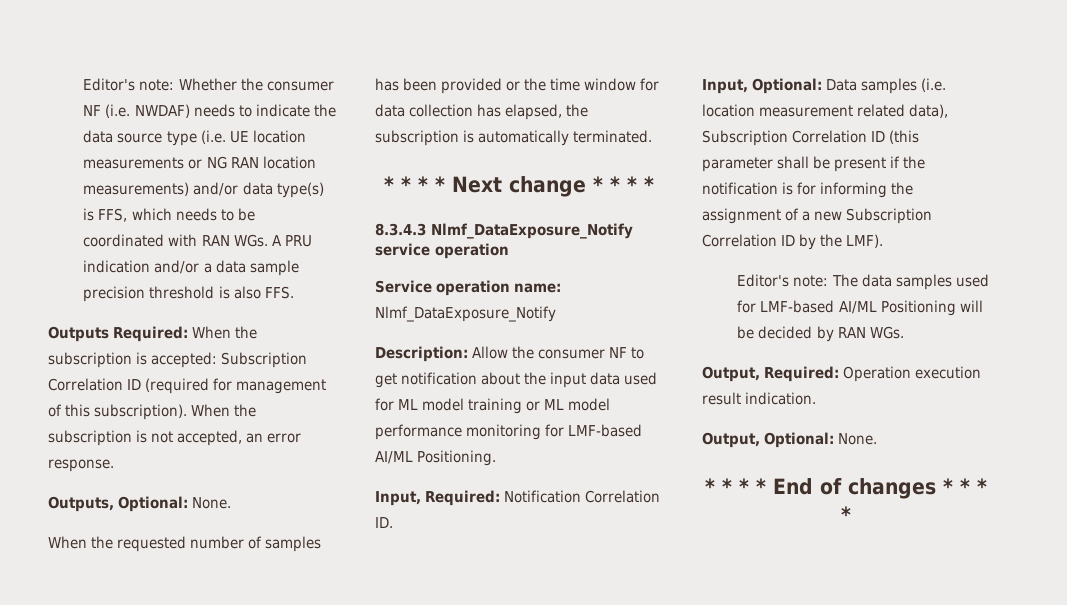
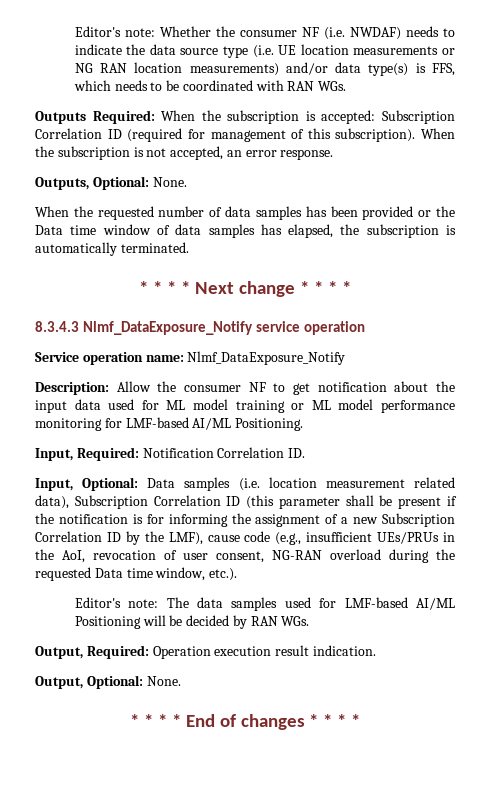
- Editor's note: Whether the consumer NF (i.e. NWDAF) needs to indicate the data source type (i.e. UE location measurements or NG RAN location measurements) and/or data type(s) is FFS, which needs to be coordinated with RAN WGs. A PRU indication and/or a data sample precision threshold is also FFS.
+ Editor's note: Whether the consumer NF (i.e. NWDAF) needs to indicate the data source type (i.e. UE location measurements or NG RAN location measurements) and/or data type(s) is FFS, which needs to be coordinated with RAN WGs.
- When the requested number of samples has been provided or the time window for data collection has elapsed, the subscription is automatically terminated.
+ When the requested number of data samples has been provided or the Data time window of data samples has elapsed, the subscription is automatically terminated.
- Input, Optional: Data samples (i.e. location measurement related data), Subscription Correlation ID (this parameter shall be present if the notification is for informing the assignment of a new Subscription Correlation ID by the LMF).
+ Input, Optional: Data samples (i.e. location measurement related data), Subscription Correlation ID (this parameter shall be present if the notification is for informing the assignment of a new Subscription Correlation ID by the LMF), cause code (e.g., insufficient UEs/PRUs in the AoI, revocation of user consent, NG-RAN overload during the requested Data time window, etc.).

